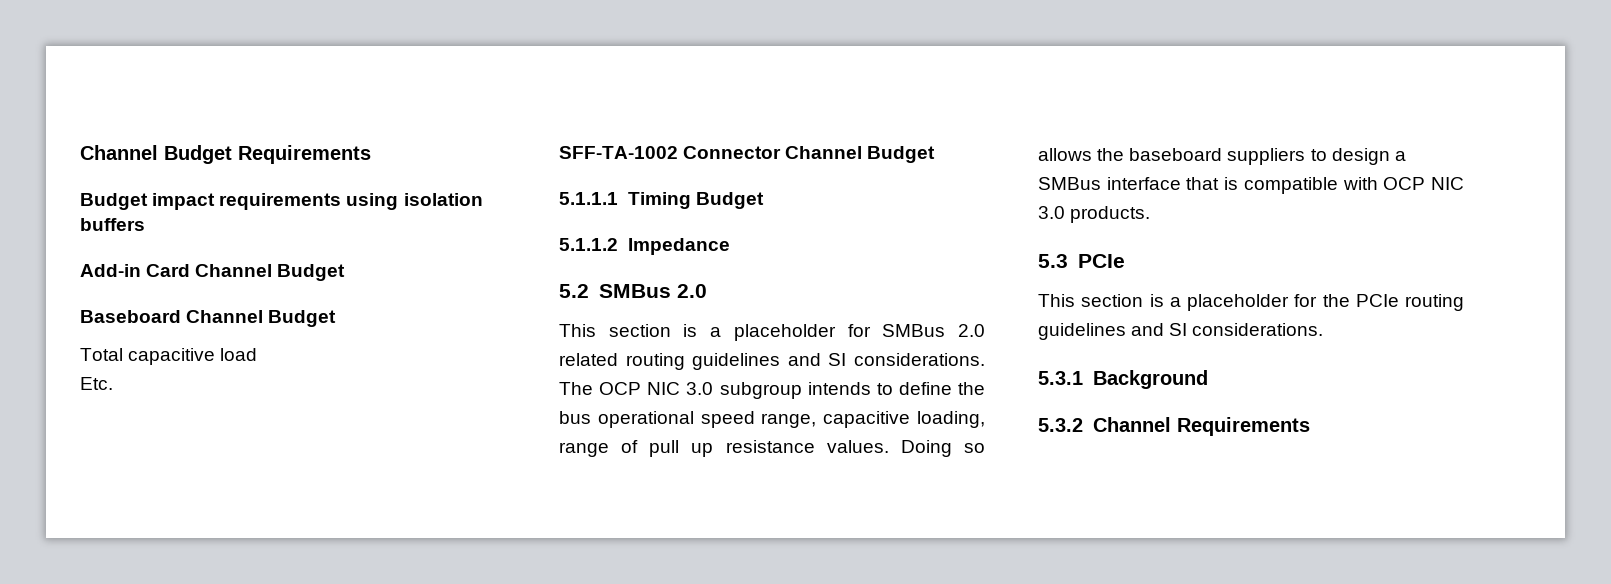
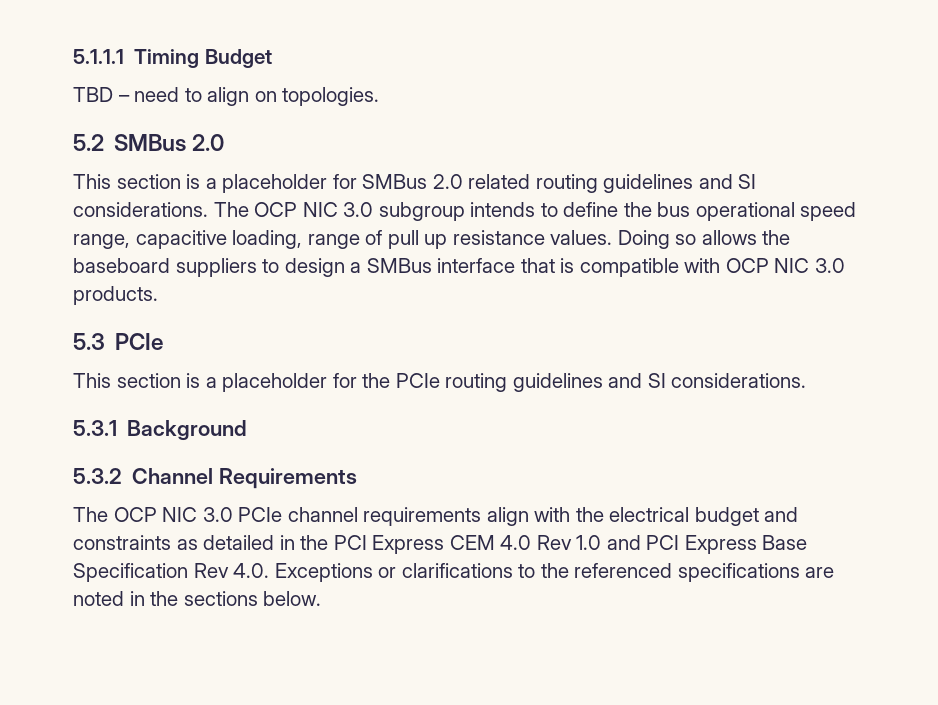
- Channel Budget Requirements
- Budget impact requirements using isolation buffers
- Add-in Card Channel Budget
- Baseboard Channel Budget
- Total capacitive load
- Etc.
- SFF-TA-1002 Connector Channel Budget
  5.1.1.1 Timing Budget
- 5.1.1.2 Impedance
+ TBD – need to align on topologies.
+ The OCP NIC 3.0 PCIe channel requirements align with the electrical budget and constraints as detailed in the PCI Express CEM 4.0 Rev 1.0 and PCI Express Base Specification Rev 4.0. Exceptions or clarifications to the referenced specifications are noted in the sections below.

